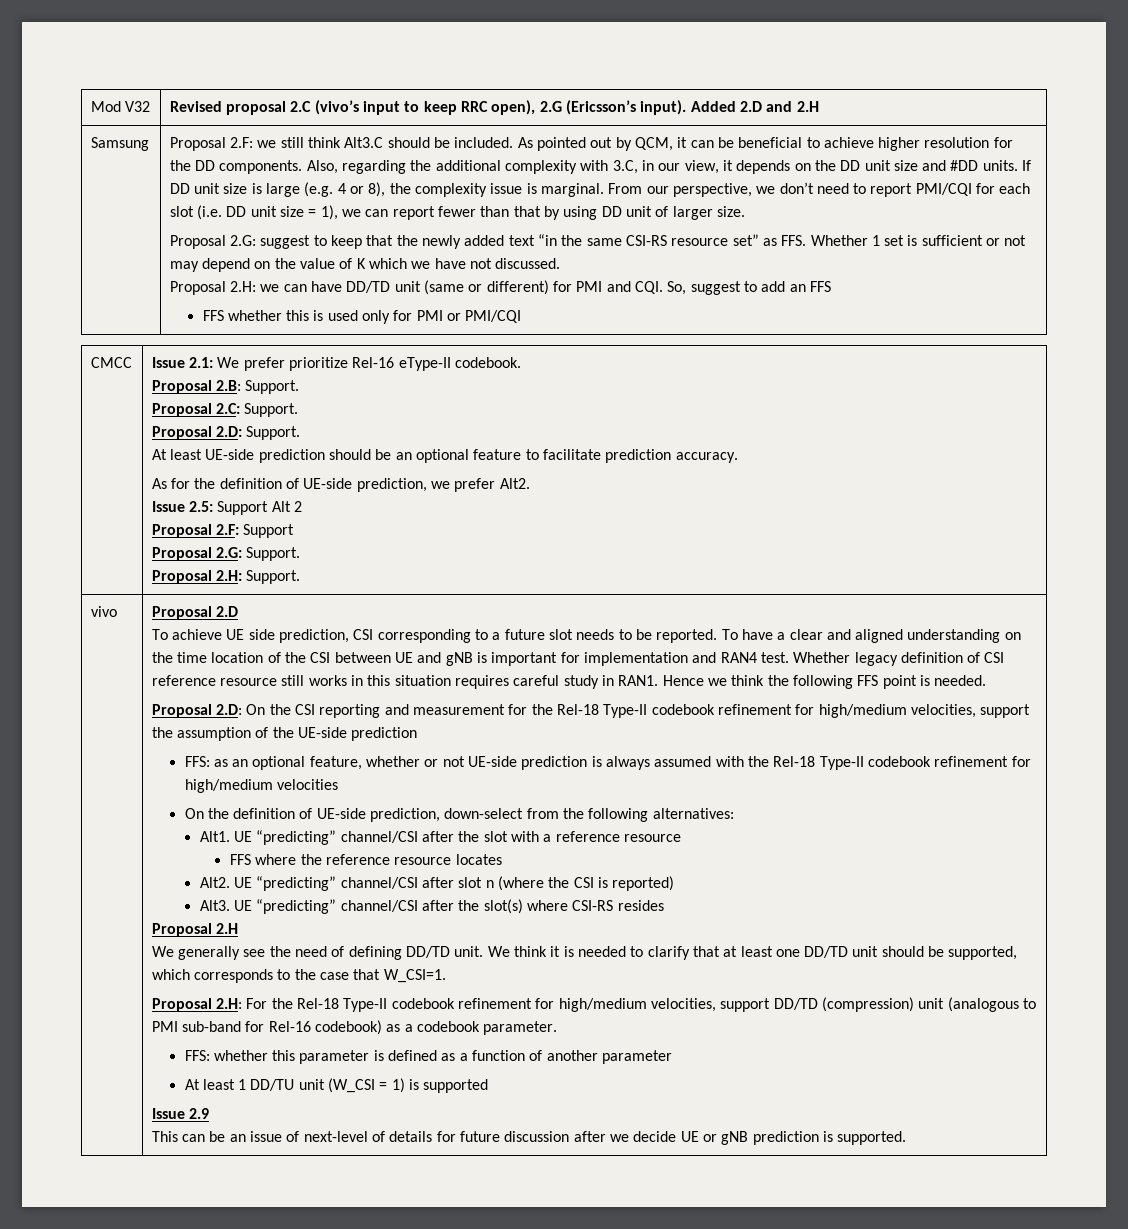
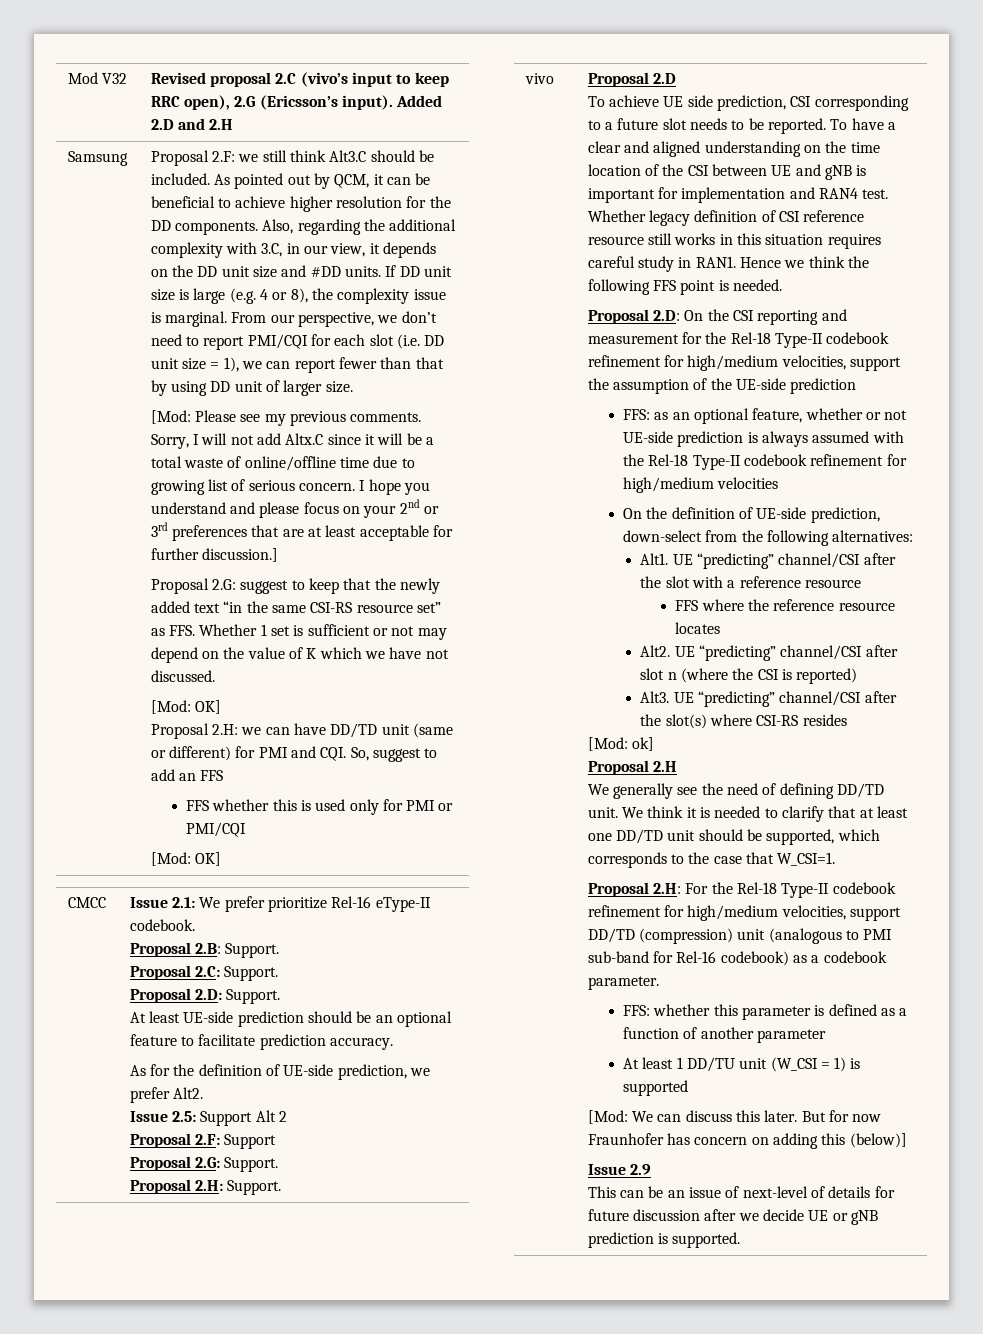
+ [Mod: Please see my previous comments. Sorry, I will not add Altx.C since it will be a total waste of online/offline time due to growing list of serious concern. I hope you understand and please focus on your 2nd or 3rd preferences that are at least acceptable for further discussion.]
  Proposal 2.G: suggest to keep that the newly added text “in the same CSI-RS resource set” as FFS. Whether 1 set is sufficient or not may depend on the value of K which we have not discussed.
+ [Mod: OK]
  FFS whether this is used only for PMI or PMI/CQI
+ [Mod: OK]
+ [Mod: ok]
+ [Mod: We can discuss this later. But for now Fraunhofer has concern on adding this (below)]

